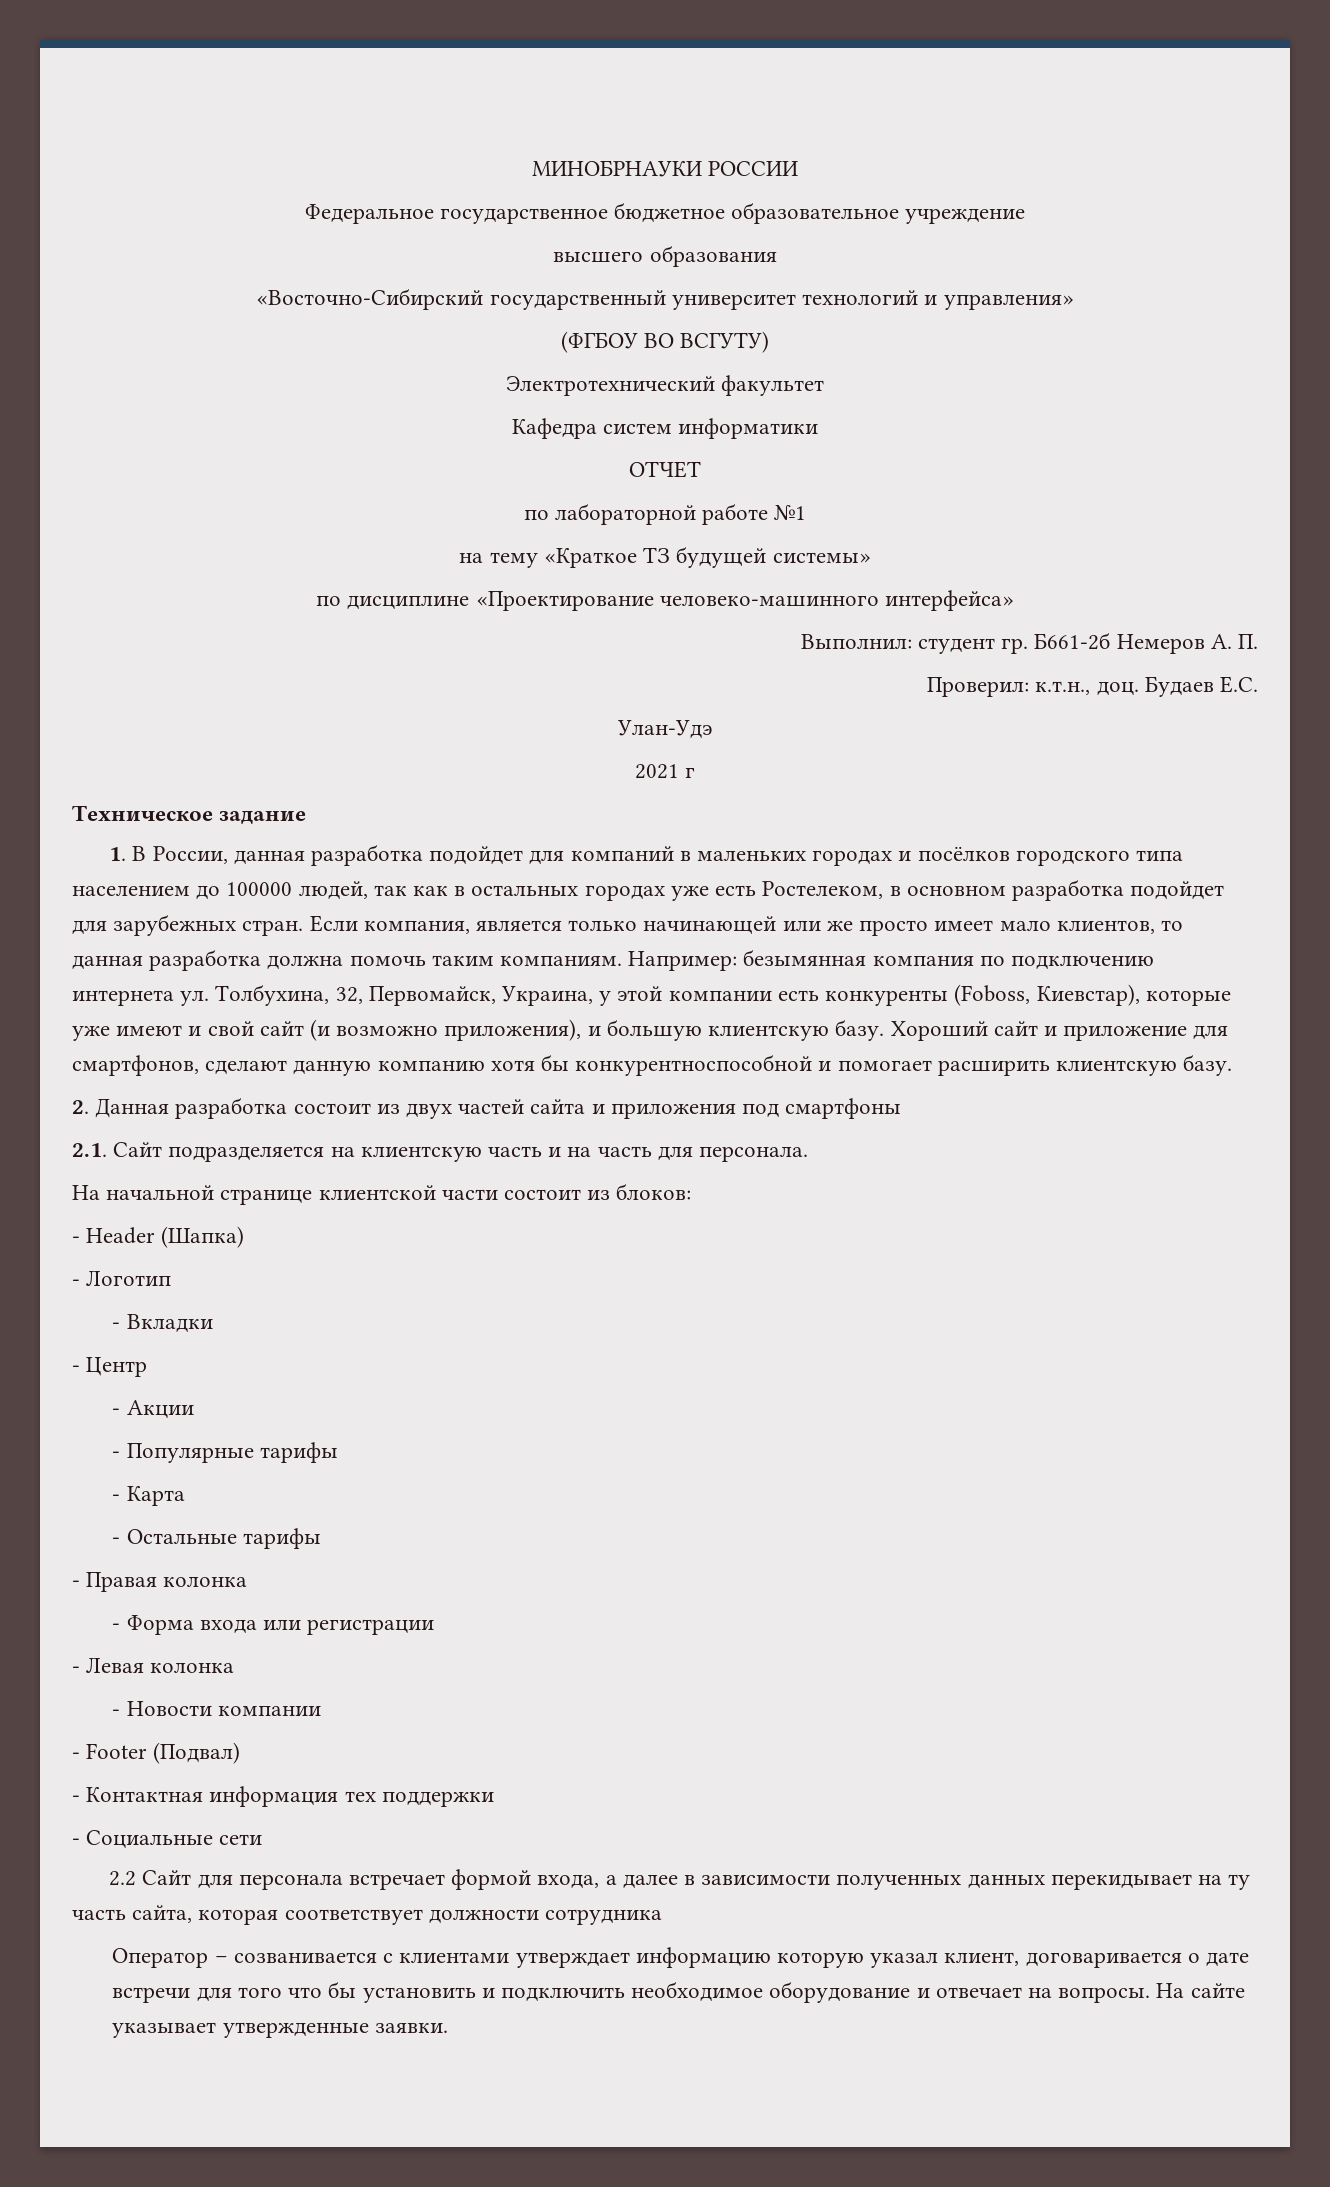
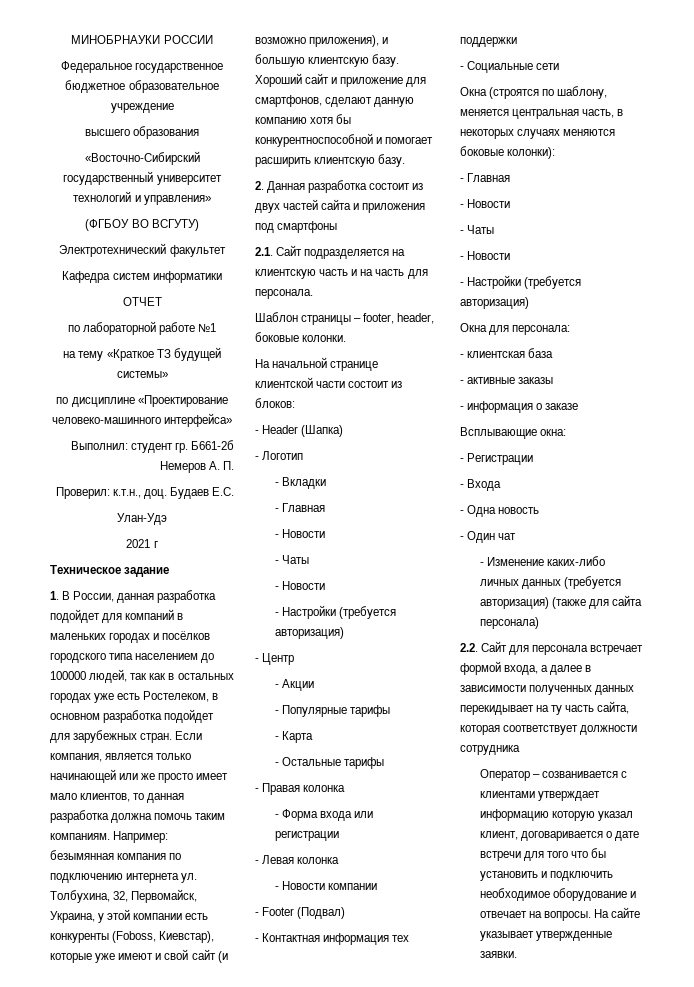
+ Шаблон страницы – footer, header, боковые колонки.
  - Вкладки
+ - Главная
+ - Новости
+ - Чаты
+ - Новости
+ - Настройки (требуется авторизация)
- 2.2 Сайт для персонала встречает формой входа, а далее в зависимости полученных данных перекидывает на ту часть сайта, которая соответствует должности сотрудника
+ Окна (строятся по шаблону, меняется центральная часть, в некоторых случаях меняются боковые колонки):
+ - Главная
+ - Новости
+ - Чаты
+ - Новости
+ - Настройки (требуется авторизация)
+ Окна для персонала:
+ - клиентская база
+ - активные заказы
+ - информация о заказе
+ Всплывающие окна:
+ - Регистрации
+ - Входа
+ - Одна новость
+ - Один чат
+ - Изменение каких-либо личных данных (требуется авторизация) (также для сайта персонала)
+ 2.2. Сайт для персонала встречает формой входа, а далее в зависимости полученных данных перекидывает на ту часть сайта, которая соответствует должности сотрудника

